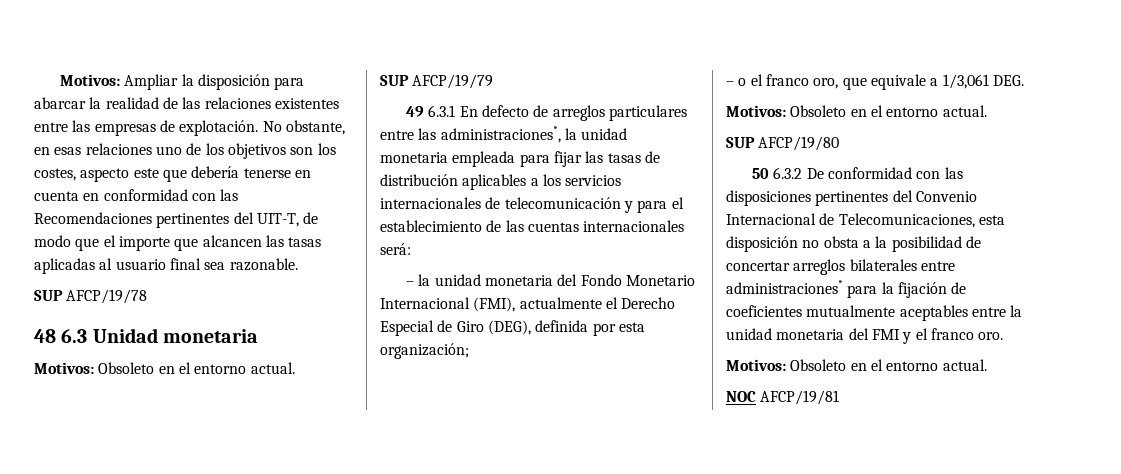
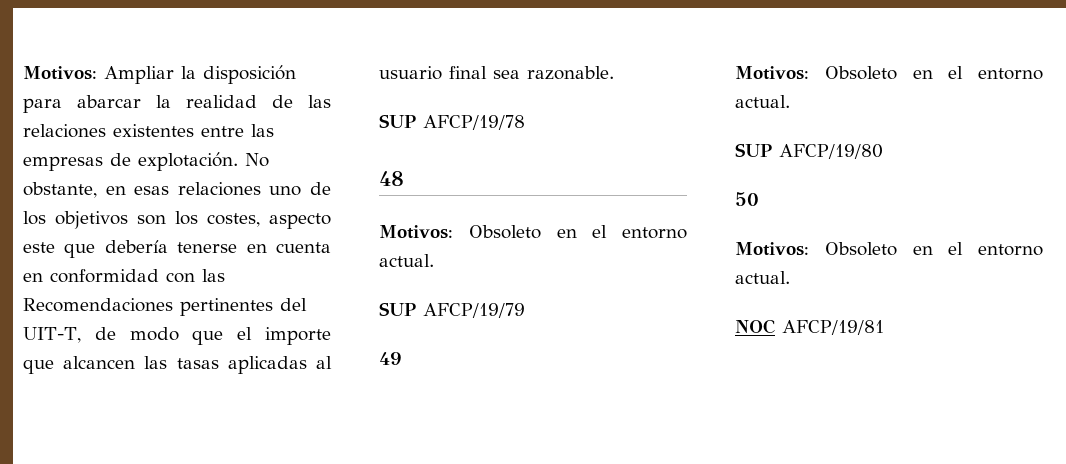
- 48 6.3 Unidad monetaria
+ 48
- 49 6.3.1 En defecto de arreglos particulares entre las administraciones*, la unidad monetaria empleada para fijar las tasas de distribución aplicables a los servicios internacionales de telecomunicación y para el establecimiento de las cuentas internacionales será:
- – la unidad monetaria del Fondo Monetario Internacional (FMI), actualmente el Derecho Especial de Giro (DEG), definida por esta organización;
- – o el franco oro, que equivale a 1/3,061 DEG.
+ 49
- 50 6.3.2 De conformidad con las disposiciones pertinentes del Convenio Internacional de Telecomunicaciones, esta disposición no obsta a la posibilidad de concertar arreglos bilaterales entre administraciones* para la fijación de coeficientes mutualmente aceptables entre la unidad monetaria del FMI y el franco oro.
+ 50

